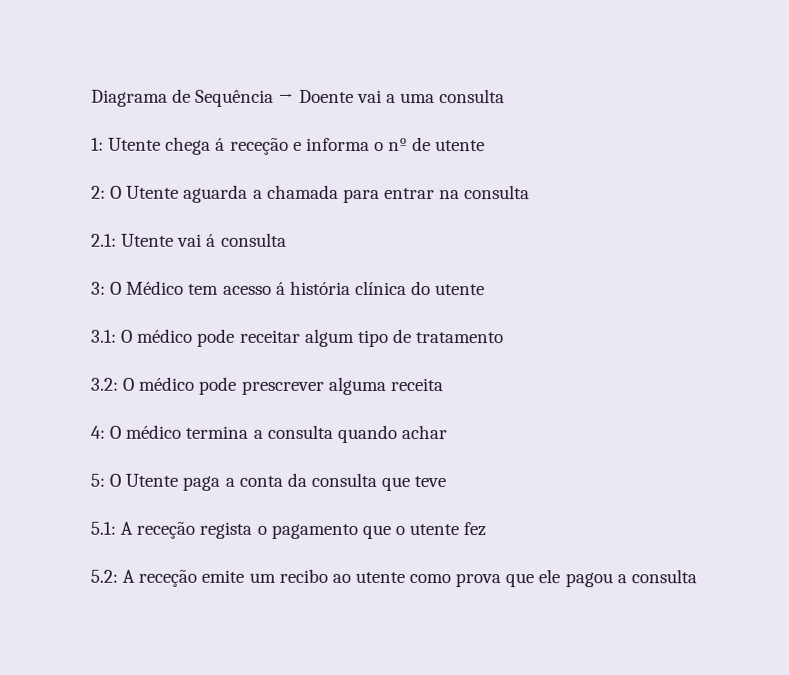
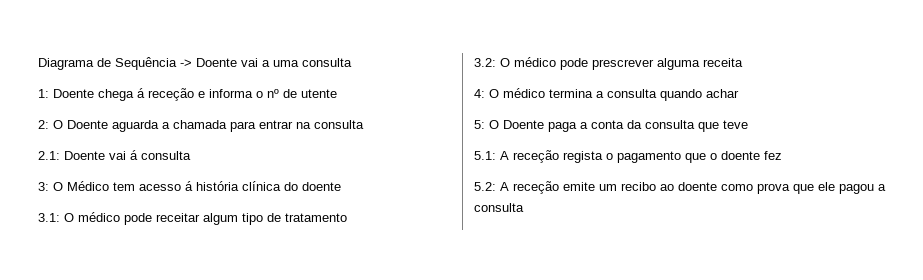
- Diagrama de Sequência → Doente vai a uma consulta
+ Diagrama de Sequência -> Doente vai a uma consulta
- 1: Utente chega á receção e informa o nº de utente
+ 1: Doente chega á receção e informa o nº de utente
- 2: O Utente aguarda a chamada para entrar na consulta
+ 2: O Doente aguarda a chamada para entrar na consulta
- 2.1: Utente vai á consulta
+ 2.1: Doente vai á consulta
- 3: O Médico tem acesso á história clínica do utente
+ 3: O Médico tem acesso á história clínica do doente
- 5: O Utente paga a conta da consulta que teve
+ 5: O Doente paga a conta da consulta que teve
- 5.1: A receção regista o pagamento que o utente fez
+ 5.1: A receção regista o pagamento que o doente fez
- 5.2: A receção emite um recibo ao utente como prova que ele pagou a consulta
+ 5.2: A receção emite um recibo ao doente como prova que ele pagou a consulta

